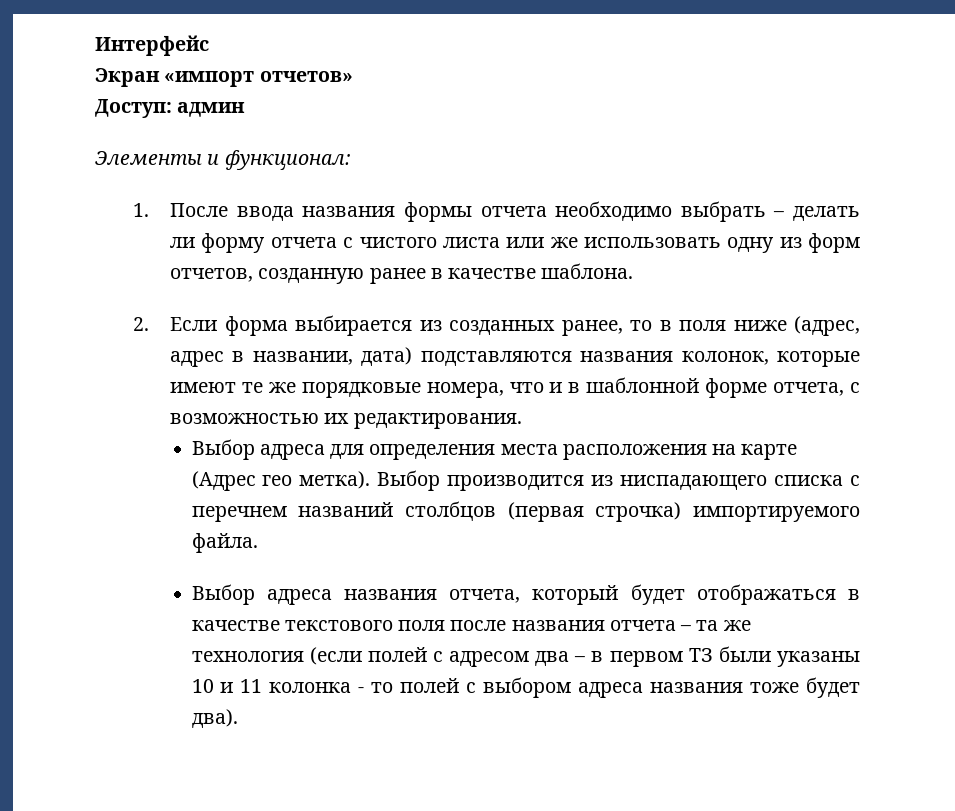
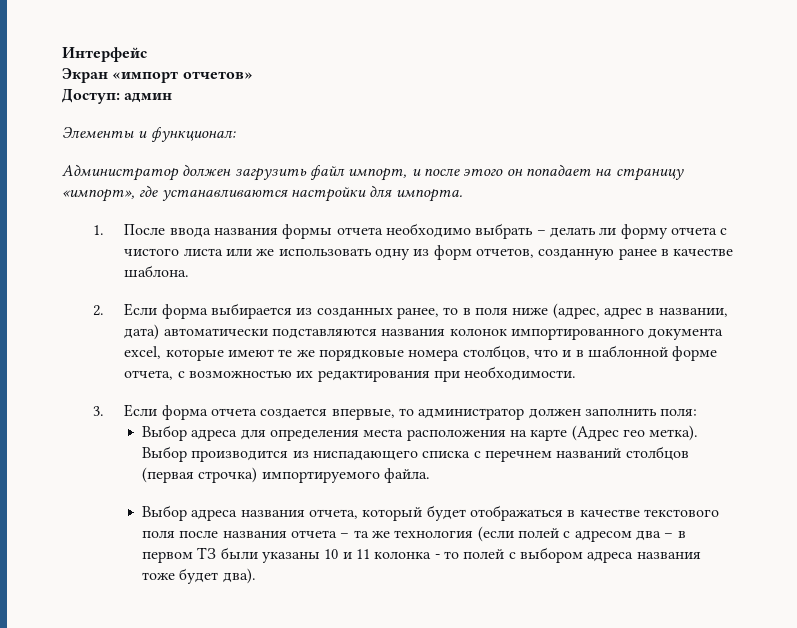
+ Администратор должен загрузить файл импорт, и после этого он попадает на страницу «импорт», где устанавливаются настройки для импорта.
- 2. Если форма выбирается из созданных ранее, то в поля ниже (адрес, адрес в названии, дата) подставляются названия колонок, которые имеют те же порядковые номера, что и в шаблонной форме отчета, с возможностью их редактирования.
+ 2. Если форма выбирается из созданных ранее, то в поля ниже (адрес, адрес в названии, дата) автоматически подставляются названия колонок импортированного документа excel, которые имеют те же порядковые номера столбцов, что и в шаблонной форме отчета, с возможностью их редактирования при необходимости.
+ 3. Если форма отчета создается впервые, то администратор должен заполнить поля:

